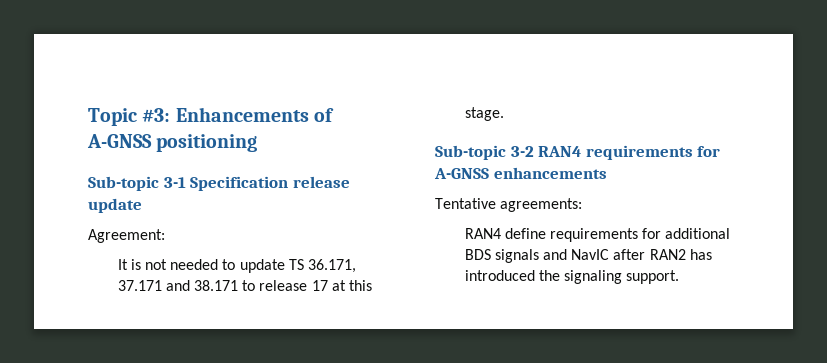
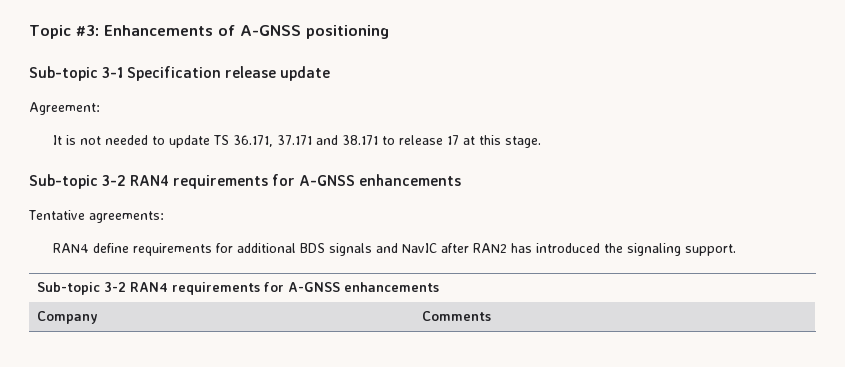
  RAN4 define requirements for additional BDS signals and NavIC after RAN2 has introduced the signaling support.
+ Sub-topic 3-2 RAN4 requirements for A-GNSS enhancements
+ Company | Comments

